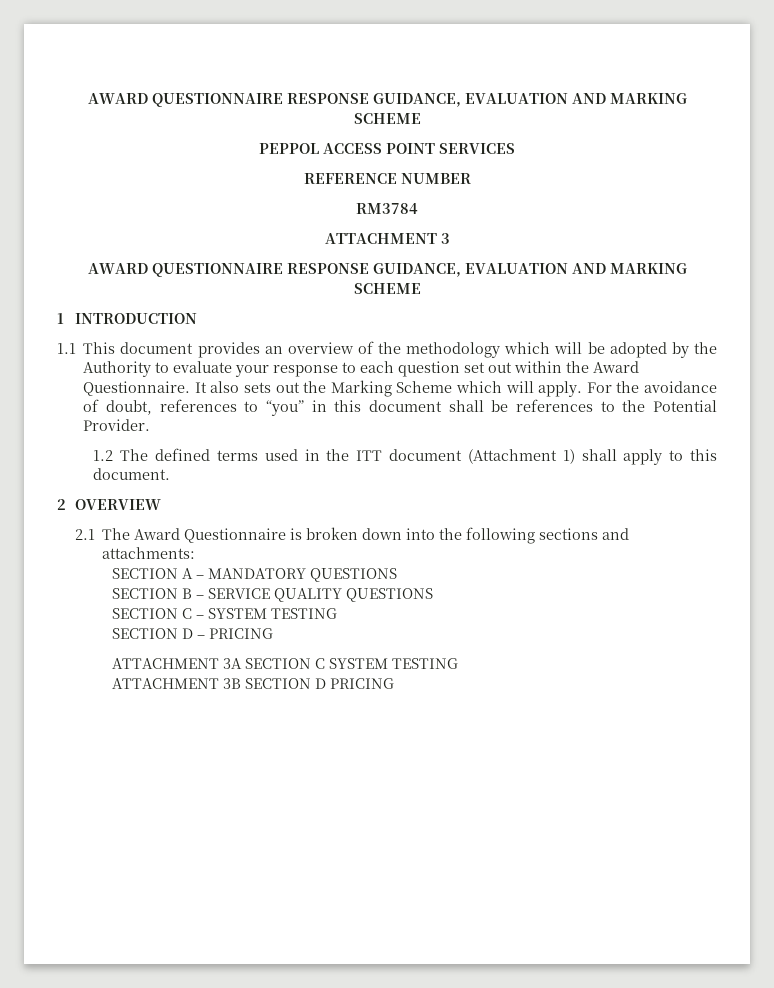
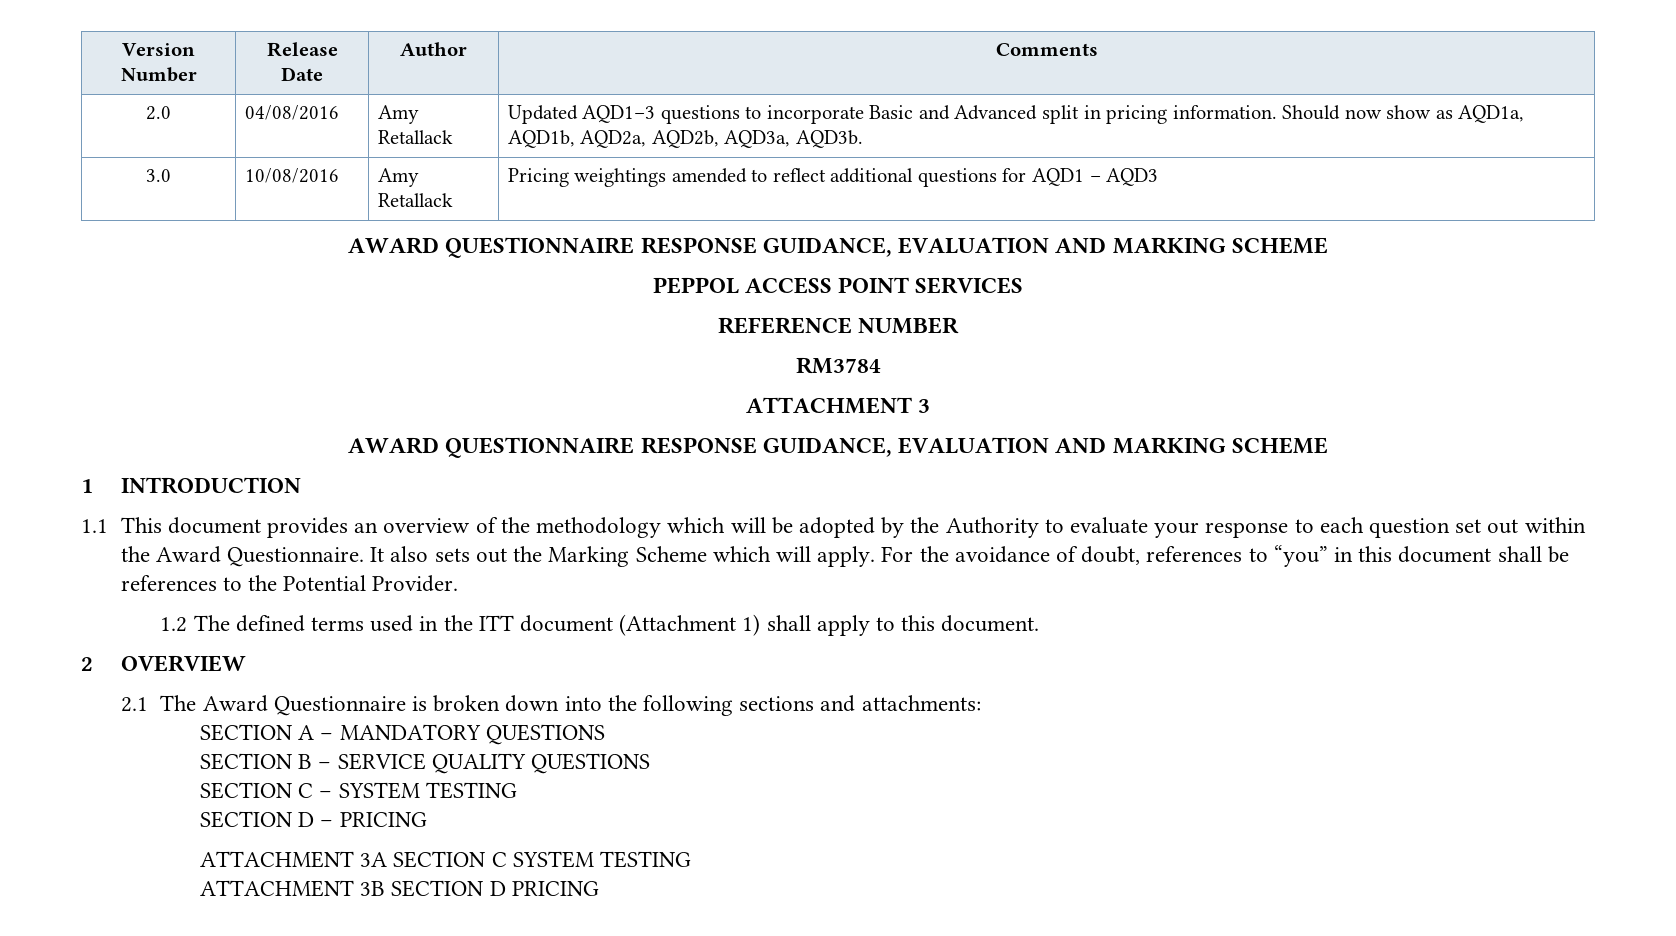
+ Version Number | Release Date | Author | Comments
+ 2.0 | 04/08/2016 | Amy Retallack | Updated AQD1–3 questions to incorporate Basic and Advanced split in pricing information. Should now show as AQD1a, AQD1b, AQD2a, AQD2b, AQD3a, AQD3b.
+ 3.0 | 10/08/2016 | Amy Retallack | Pricing weightings amended to reflect additional questions for AQD1 – AQD3

